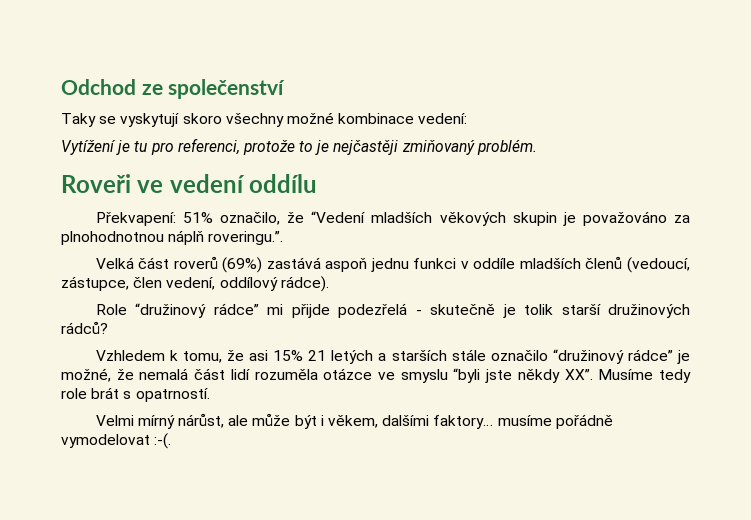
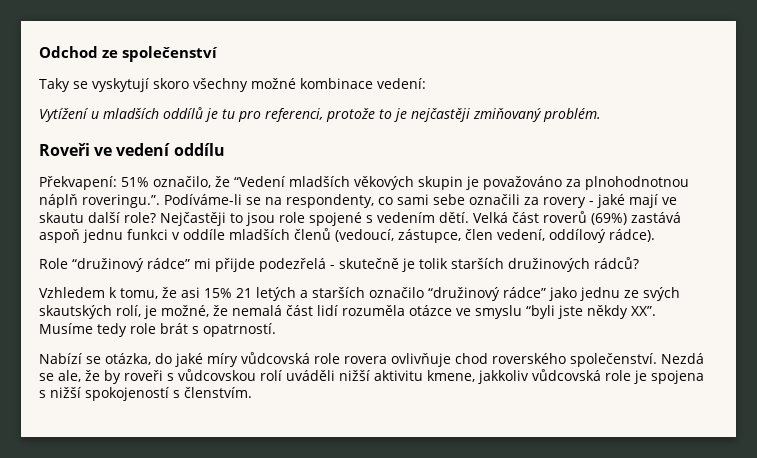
- Vytížení je tu pro referenci, protože to je nejčastěji zmiňovaný problém.
+ Vytížení u mladších oddílů je tu pro referenci, protože to je nejčastěji zmiňovaný problém.
- Překvapení: 51% označilo, že “Vedení mladších věkových skupin je považováno za plnohodnotnou náplň roveringu.”.
- Velká část roverů (69%) zastává aspoň jednu funkci v oddíle mladších členů (vedoucí, zástupce, člen vedení, oddílový rádce).
+ Překvapení: 51% označilo, že “Vedení mladších věkových skupin je považováno za plnohodnotnou náplň roveringu.”. Podíváme-li se na respondenty, co sami sebe označili za rovery - jaké mají ve skautu další role? Nejčastěji to jsou role spojené s vedením dětí. Velká část roverů (69%) zastává aspoň jednu funkci v oddíle mladších členů (vedoucí, zástupce, člen vedení, oddílový rádce).
- Role “družinový rádce” mi přijde podezřelá - skutečně je tolik starší družinových rádců?
+ Role “družinový rádce” mi přijde podezřelá - skutečně je tolik starších družinových rádců?
- Vzhledem k tomu, že asi 15% 21 letých a starších stále označilo “družinový rádce” je možné, že nemalá část lidí rozuměla otázce ve smyslu “byli jste někdy XX”. Musíme tedy role brát s opatrností.
+ Vzhledem k tomu, že asi 15% 21 letých a starších označilo “družinový rádce” jako jednu ze svých skautských rolí, je možné, že nemalá část lidí rozuměla otázce ve smyslu “byli jste někdy XX”. Musíme tedy role brát s opatrností.
- Velmi mírný nárůst, ale může být i věkem, dalšími faktory… musíme pořádně vymodelovat :-(.
+ Nabízí se otázka, do jaké míry vůdcovská role rovera ovlivňuje chod roverského společenství. Nezdá se ale, že by roveři s vůdcovskou rolí uváděli nižší aktivitu kmene, jakkoliv vůdcovská role je spojena s nižší spokojeností s členstvím.

